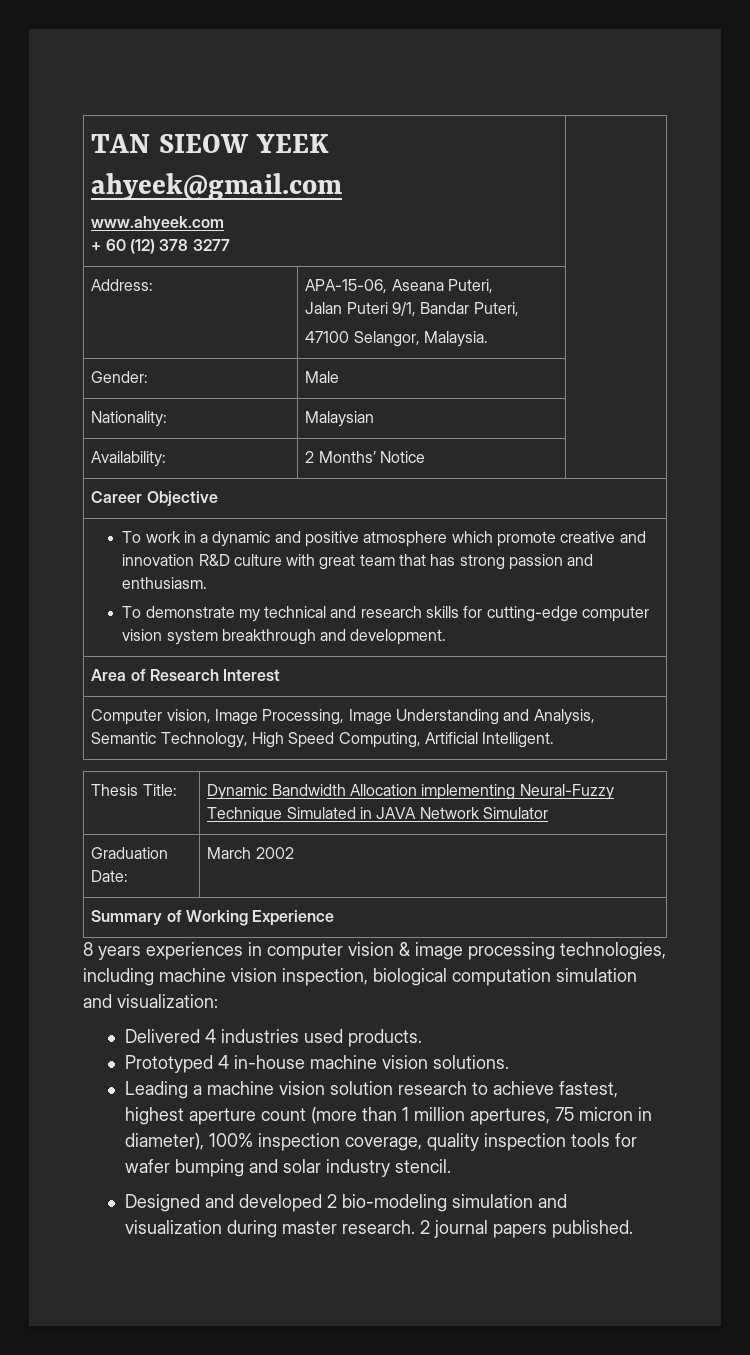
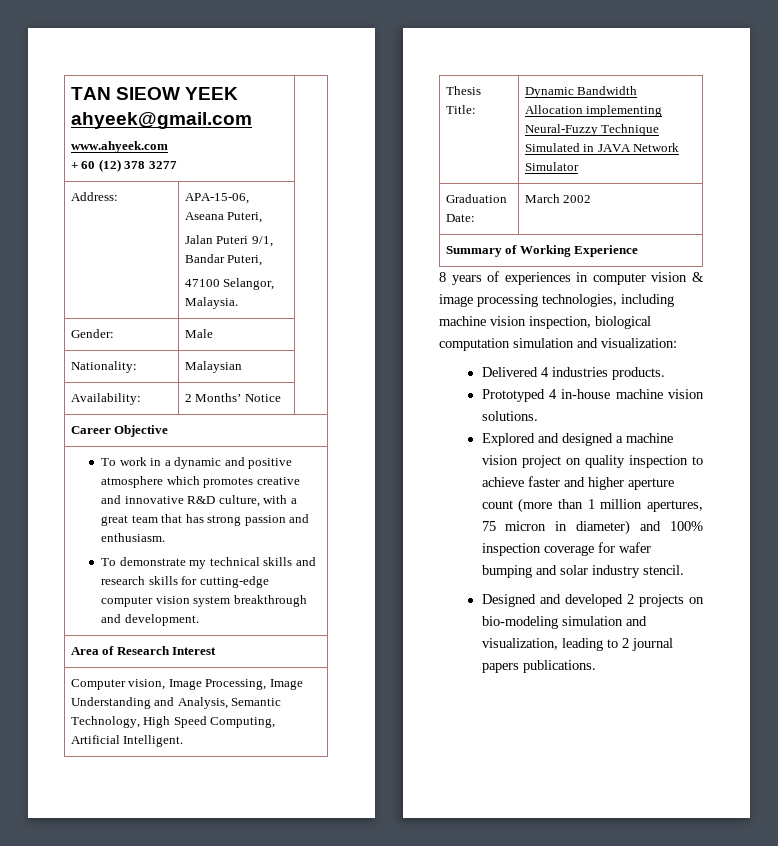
- To work in a dynamic and positive atmosphere which promote creative and innovation R&D culture with great team that has strong passion and enthusiasm.
+ To work in a dynamic and positive atmosphere which promotes creative and innovative R&D culture, with a great team that has strong passion and enthusiasm.
- To demonstrate my technical and research skills for cutting-edge computer vision system breakthrough and development.
+ To demonstrate my technical skills and research skills for cutting-edge computer vision system breakthrough and development.
- 8 years experiences in computer vision & image processing technologies, including machine vision inspection, biological computation simulation and visualization:
+ 8 years of experiences in computer vision & image processing technologies, including machine vision inspection, biological computation simulation and visualization:
- Delivered 4 industries used products.
+ Delivered 4 industries products.
- Leading a machine vision solution research to achieve fastest, highest aperture count (more than 1 million apertures, 75 micron in diameter), 100% inspection coverage, quality inspection tools for wafer bumping and solar industry stencil.
+ Explored and designed a machine vision project on quality inspection to achieve faster and higher aperture count (more than 1 million apertures, 75 micron in diameter) and 100% inspection coverage for wafer bumping and solar industry stencil.
- Designed and developed 2 bio-modeling simulation and visualization during master research. 2 journal papers published.
+ Designed and developed 2 projects on bio-modeling simulation and visualization, leading to 2 journal papers publications.

